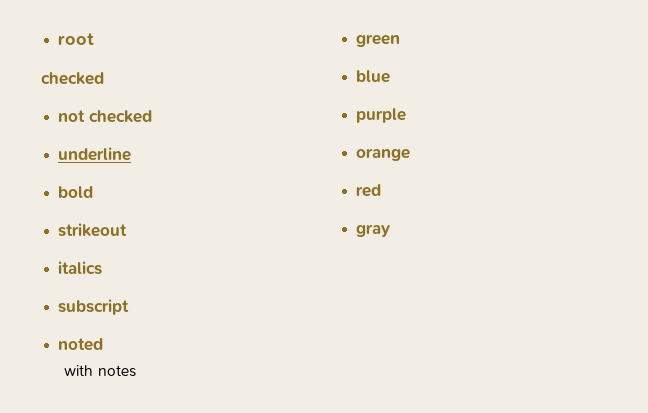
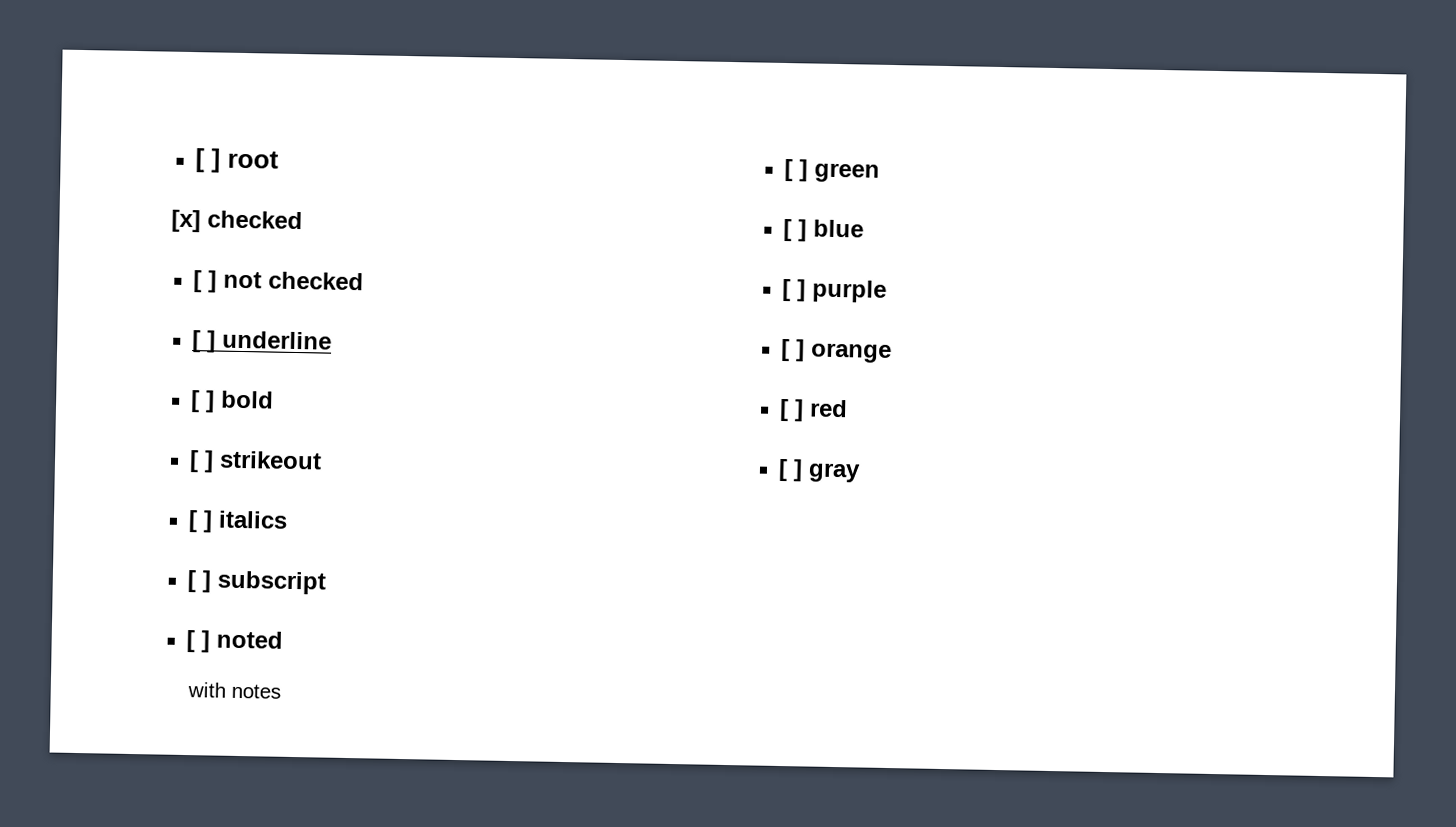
- root
- checked
- not checked
+ [ ] root
+ [x] checked
+ [ ] not checked
- underline
+ [ ] underline
- bold
+ [ ] bold
- strikeout
+ [ ] strikeout
- italics
+ [ ] italics
- subscript
+ [ ] subscript
- noted
+ [ ] noted
- green
+ [ ] green
- blue
+ [ ] blue
- purple
+ [ ] purple
- orange
+ [ ] orange
- red
+ [ ] red
- gray
+ [ ] gray

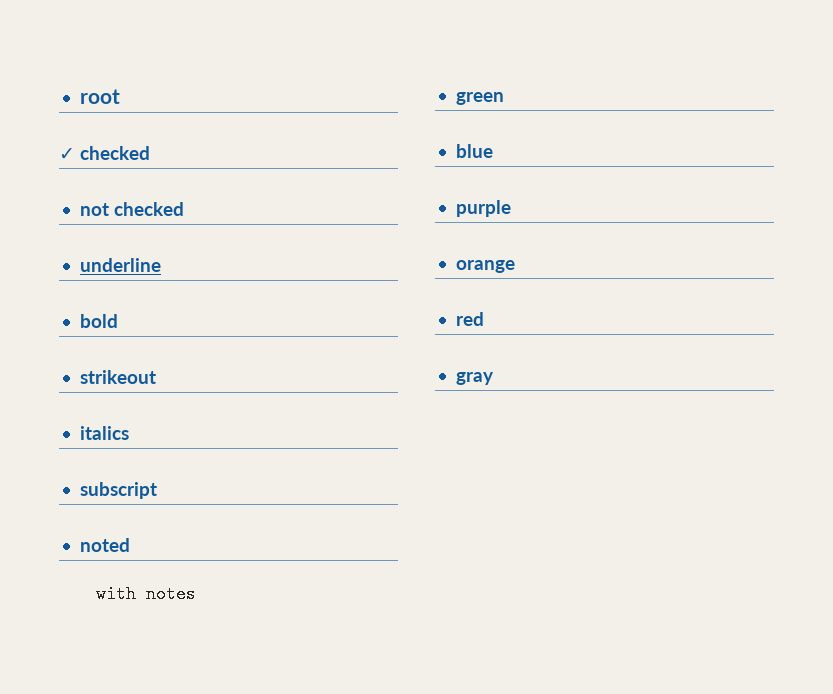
- [ ] root
+ root
- [x] checked
- [ ] not checked
+ ✓ checked
+ not checked
- [ ] underline
+ underline
- [ ] bold
+ bold
- [ ] strikeout
+ strikeout
- [ ] italics
+ italics
- [ ] subscript
+ subscript
- [ ] noted
+ noted
- [ ] green
+ green
- [ ] blue
+ blue
- [ ] purple
+ purple
- [ ] orange
+ orange
- [ ] red
+ red
- [ ] gray
+ gray

